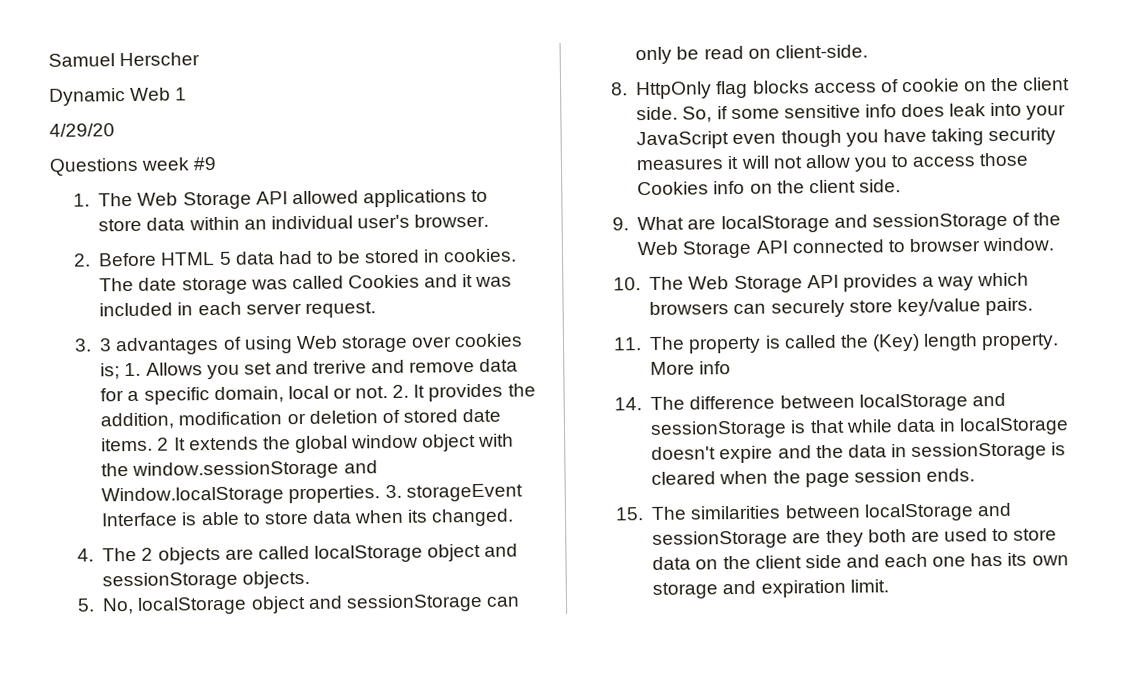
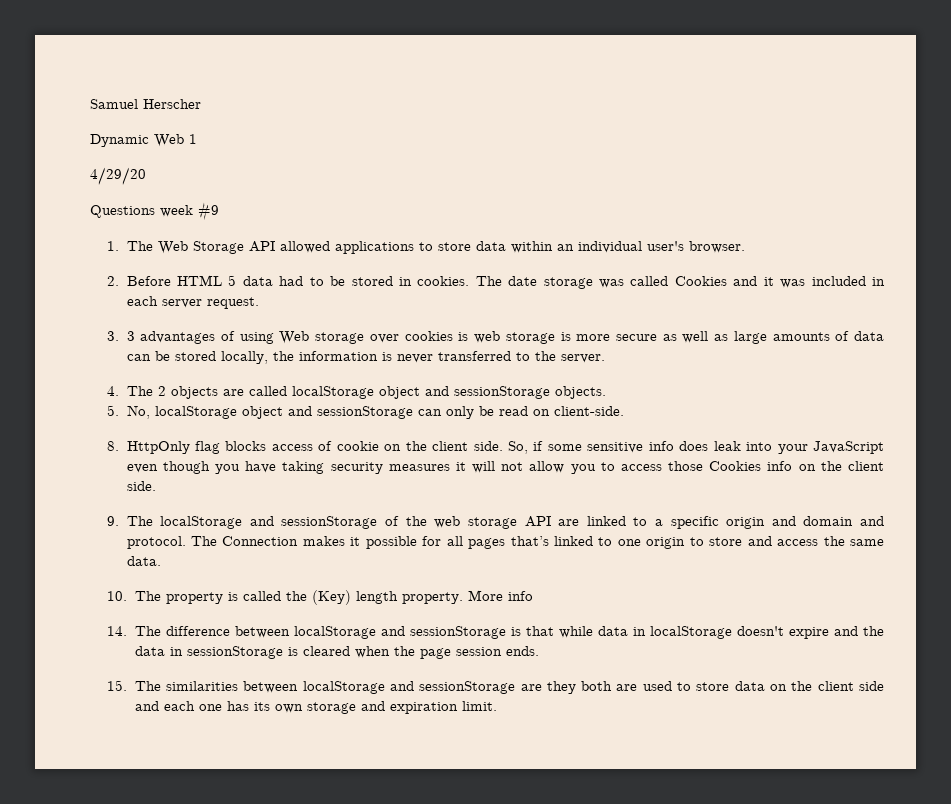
- 3. 3 advantages of using Web storage over cookies is; 1. Allows you set and trerive and remove data for a specific domain, local or not. 2. It provides the addition, modification or deletion of stored date items. 2 It extends the global window object with the window.sessionStorage and Window.localStorage properties. 3. storageEvent Interface is able to store data when its changed.
+ 3. 3 advantages of using Web storage over cookies is web storage is more secure as well as large amounts of data can be stored locally, the information is never transferred to the server.
- 9. What are localStorage and sessionStorage of the Web Storage API connected to browser window.
- 10. The Web Storage API provides a way which browsers can securely store key/value pairs.
- 11. The property is called the (Key) length property.
+ 9. The localStorage and sessionStorage of the web storage API are linked to a specific origin and domain and protocol. The Connection makes it possible for all pages that’s linked to one origin to store and access the same data.
+ 10. The property is called the (Key) length property.

